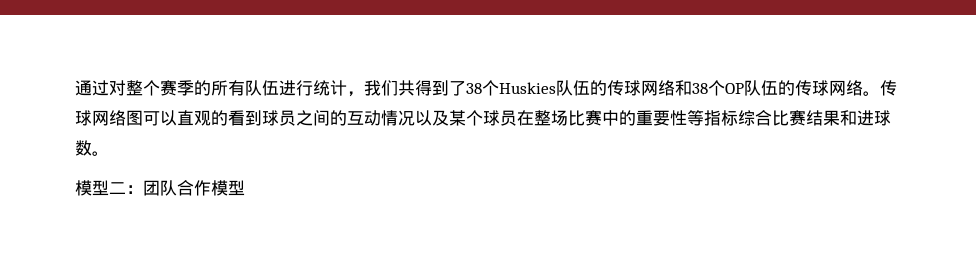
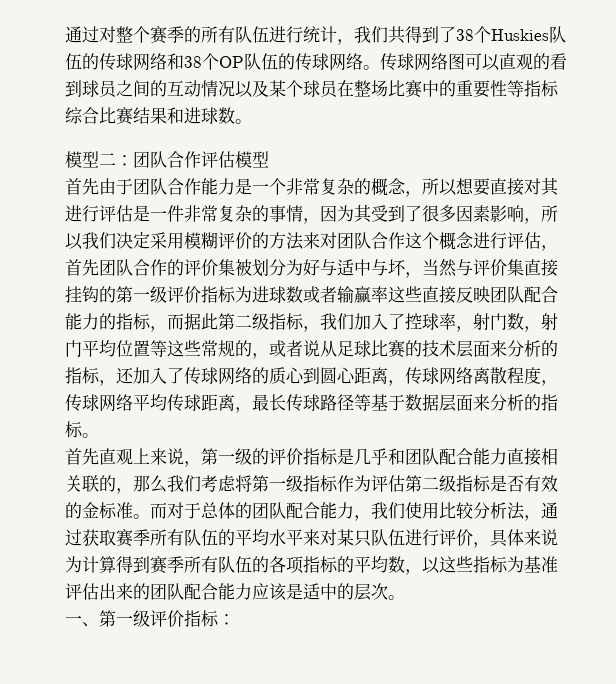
- 模型二：团队合作模型
+ 模型二：团队合作评估模型
+ 首先由于团队合作能力是一个非常复杂的概念，所以想要直接对其进行评估是一件非常复杂的事情，因为其受到了很多因素影响，所以我们决定采用模糊评价的方法来对团队合作这个概念进行评估，首先团队合作的评价集被划分为好与适中与坏，当然与评价集直接挂钩的第一级评价指标为进球数或者输赢率这些直接反映团队配合能力的指标，而据此第二级指标，我们加入了控球率，射门数，射门平均位置等这些常规的，或者说从足球比赛的技术层面来分析的指标，还加入了传球网络的质心到圆心距离，传球网络离散程度，传球网络平均传球距离，最长传球路径等基于数据层面来分析的指标。
+ 首先直观上来说，第一级的评价指标是几乎和团队配合能力直接相关联的，那么我们考虑将第一级指标作为评估第二级指标是否有效的金标准。而对于总体的团队配合能力，我们使用比较分析法，通过获取赛季所有队伍的平均水平来对某只队伍进行评价，具体来说为计算得到赛季所有队伍的各项指标的平均数，以这些指标为基准评估出来的团队配合能力应该是适中的层次。
+ 一、第一级评价指标：

